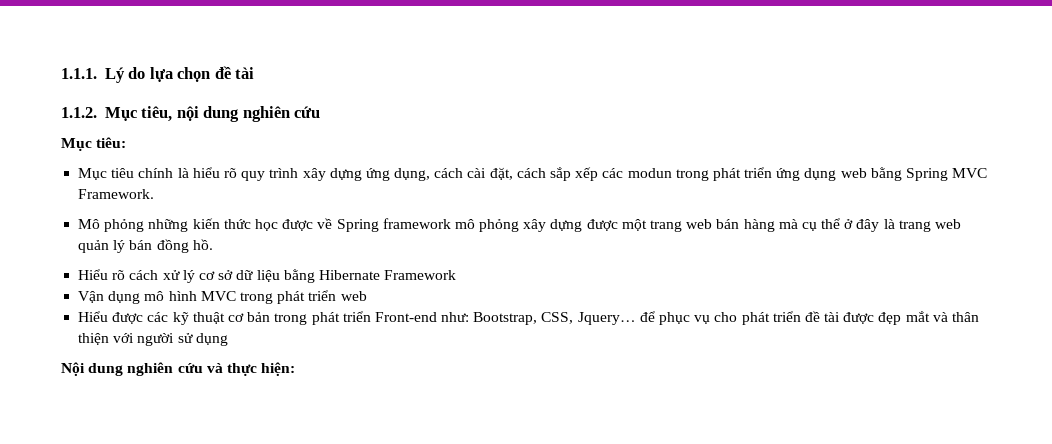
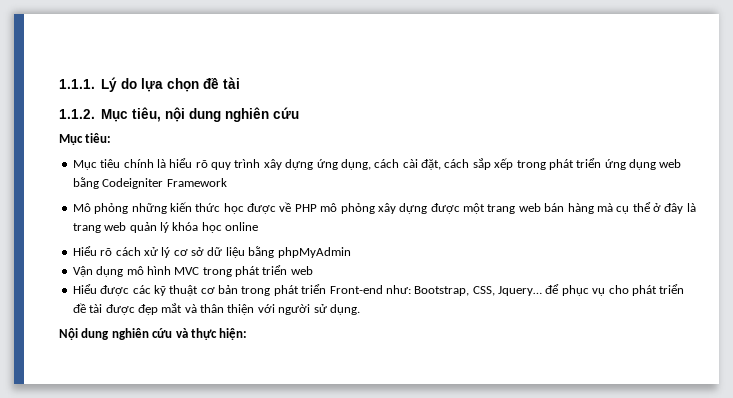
- Mục tiêu chính là hiểu rõ quy trình xây dựng ứng dụng, cách cài đặt, cách sắp xếp các modun trong phát triển ứng dụng web bằng Spring MVC Framework.
+ Mục tiêu chính là hiểu rõ quy trình xây dựng ứng dụng, cách cài đặt, cách sắp xếp trong phát triển ứng dụng web bằng Codeigniter Framework
- Mô phỏng những kiến thức học được về Spring framework mô phỏng xây dựng được một trang web bán hàng mà cụ thể ở đây là trang web quản lý bán đồng hồ.
+ Mô phỏng những kiến thức học được về PHP mô phỏng xây dựng được một trang web bán hàng mà cụ thể ở đây là trang web quản lý khóa học online
- Hiểu rõ cách xử lý cơ sở dữ liệu bằng Hibernate Framework
+ Hiểu rõ cách xử lý cơ sở dữ liệu bằng phpMyAdmin
- Hiểu được các kỹ thuật cơ bản trong phát triển Front-end như: Bootstrap, CSS, Jquery… để phục vụ cho phát triển đề tài được đẹp mắt và thân thiện với người sử dụng
+ Hiểu được các kỹ thuật cơ bản trong phát triển Front-end như: Bootstrap, CSS, Jquery… để phục vụ cho phát triển đề tài được đẹp mắt và thân thiện với người sử dụng.

